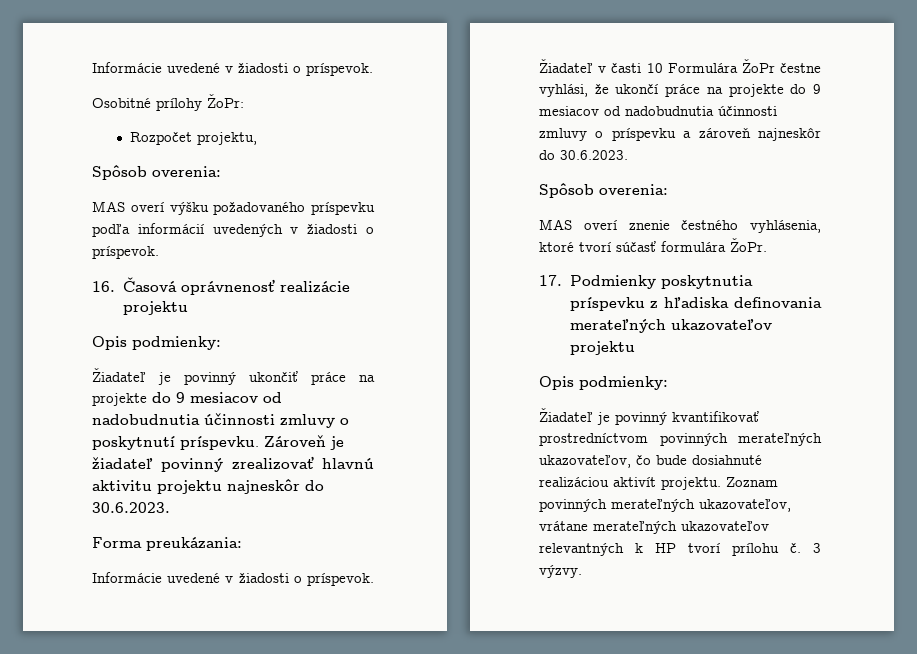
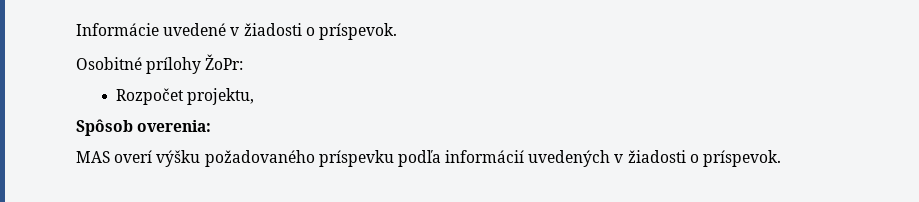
- 16. Časová oprávnenosť realizácie projektu
- Opis podmienky:
- Žiadateľ je povinný ukončiť práce na projekte do 9 mesiacov od nadobudnutia účinnosti zmluvy o poskytnutí príspevku. Zároveň je žiadateľ povinný zrealizovať hlavnú aktivitu projektu najneskôr do 30.6.2023.
- Forma preukázania:
- Informácie uvedené v žiadosti o príspevok. Žiadateľ v časti 10 Formulára ŽoPr čestne vyhlási, že ukončí práce na projekte do 9 mesiacov od nadobudnutia účinnosti zmluvy o príspevku a zároveň najneskôr do 30.6.2023.
- Spôsob overenia:
- MAS overí znenie čestného vyhlásenia, ktoré tvorí súčasť formulára ŽoPr.
- 17. Podmienky poskytnutia príspevku z hľadiska definovania merateľných ukazovateľov projektu
- Opis podmienky:
- Žiadateľ je povinný kvantifikovať prostredníctvom povinných merateľných ukazovateľov, čo bude dosiahnuté realizáciou aktivít projektu. Zoznam povinných merateľných ukazovateľov, vrátane merateľných ukazovateľov relevantných k HP tvorí prílohu č. 3 výzvy.

